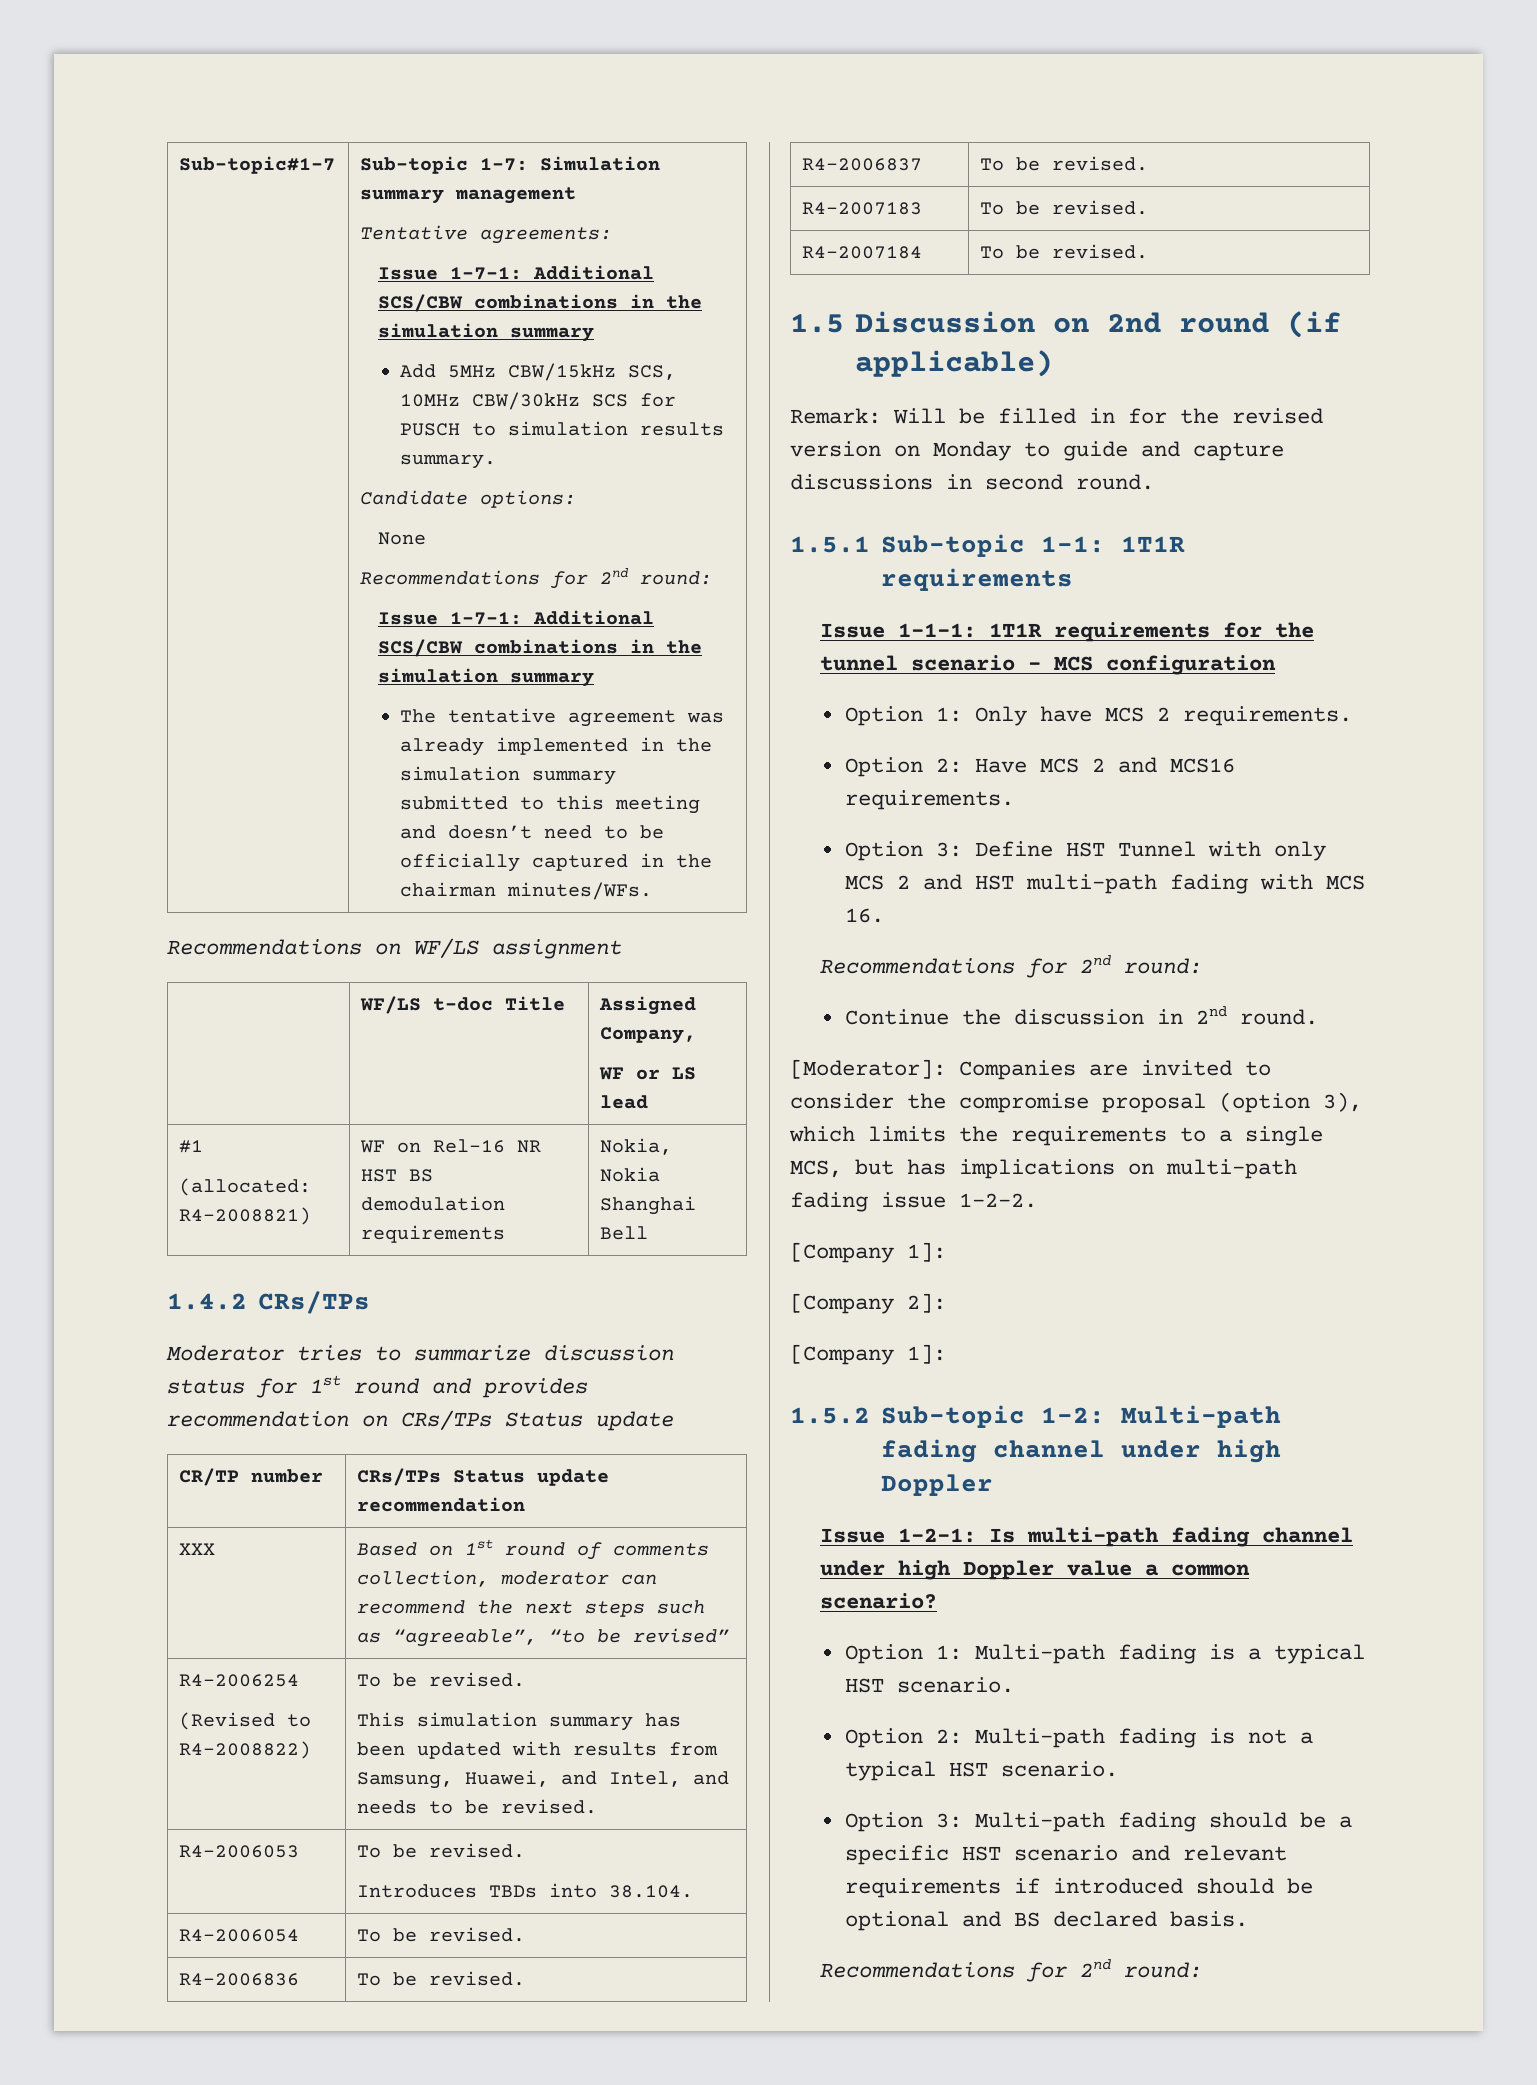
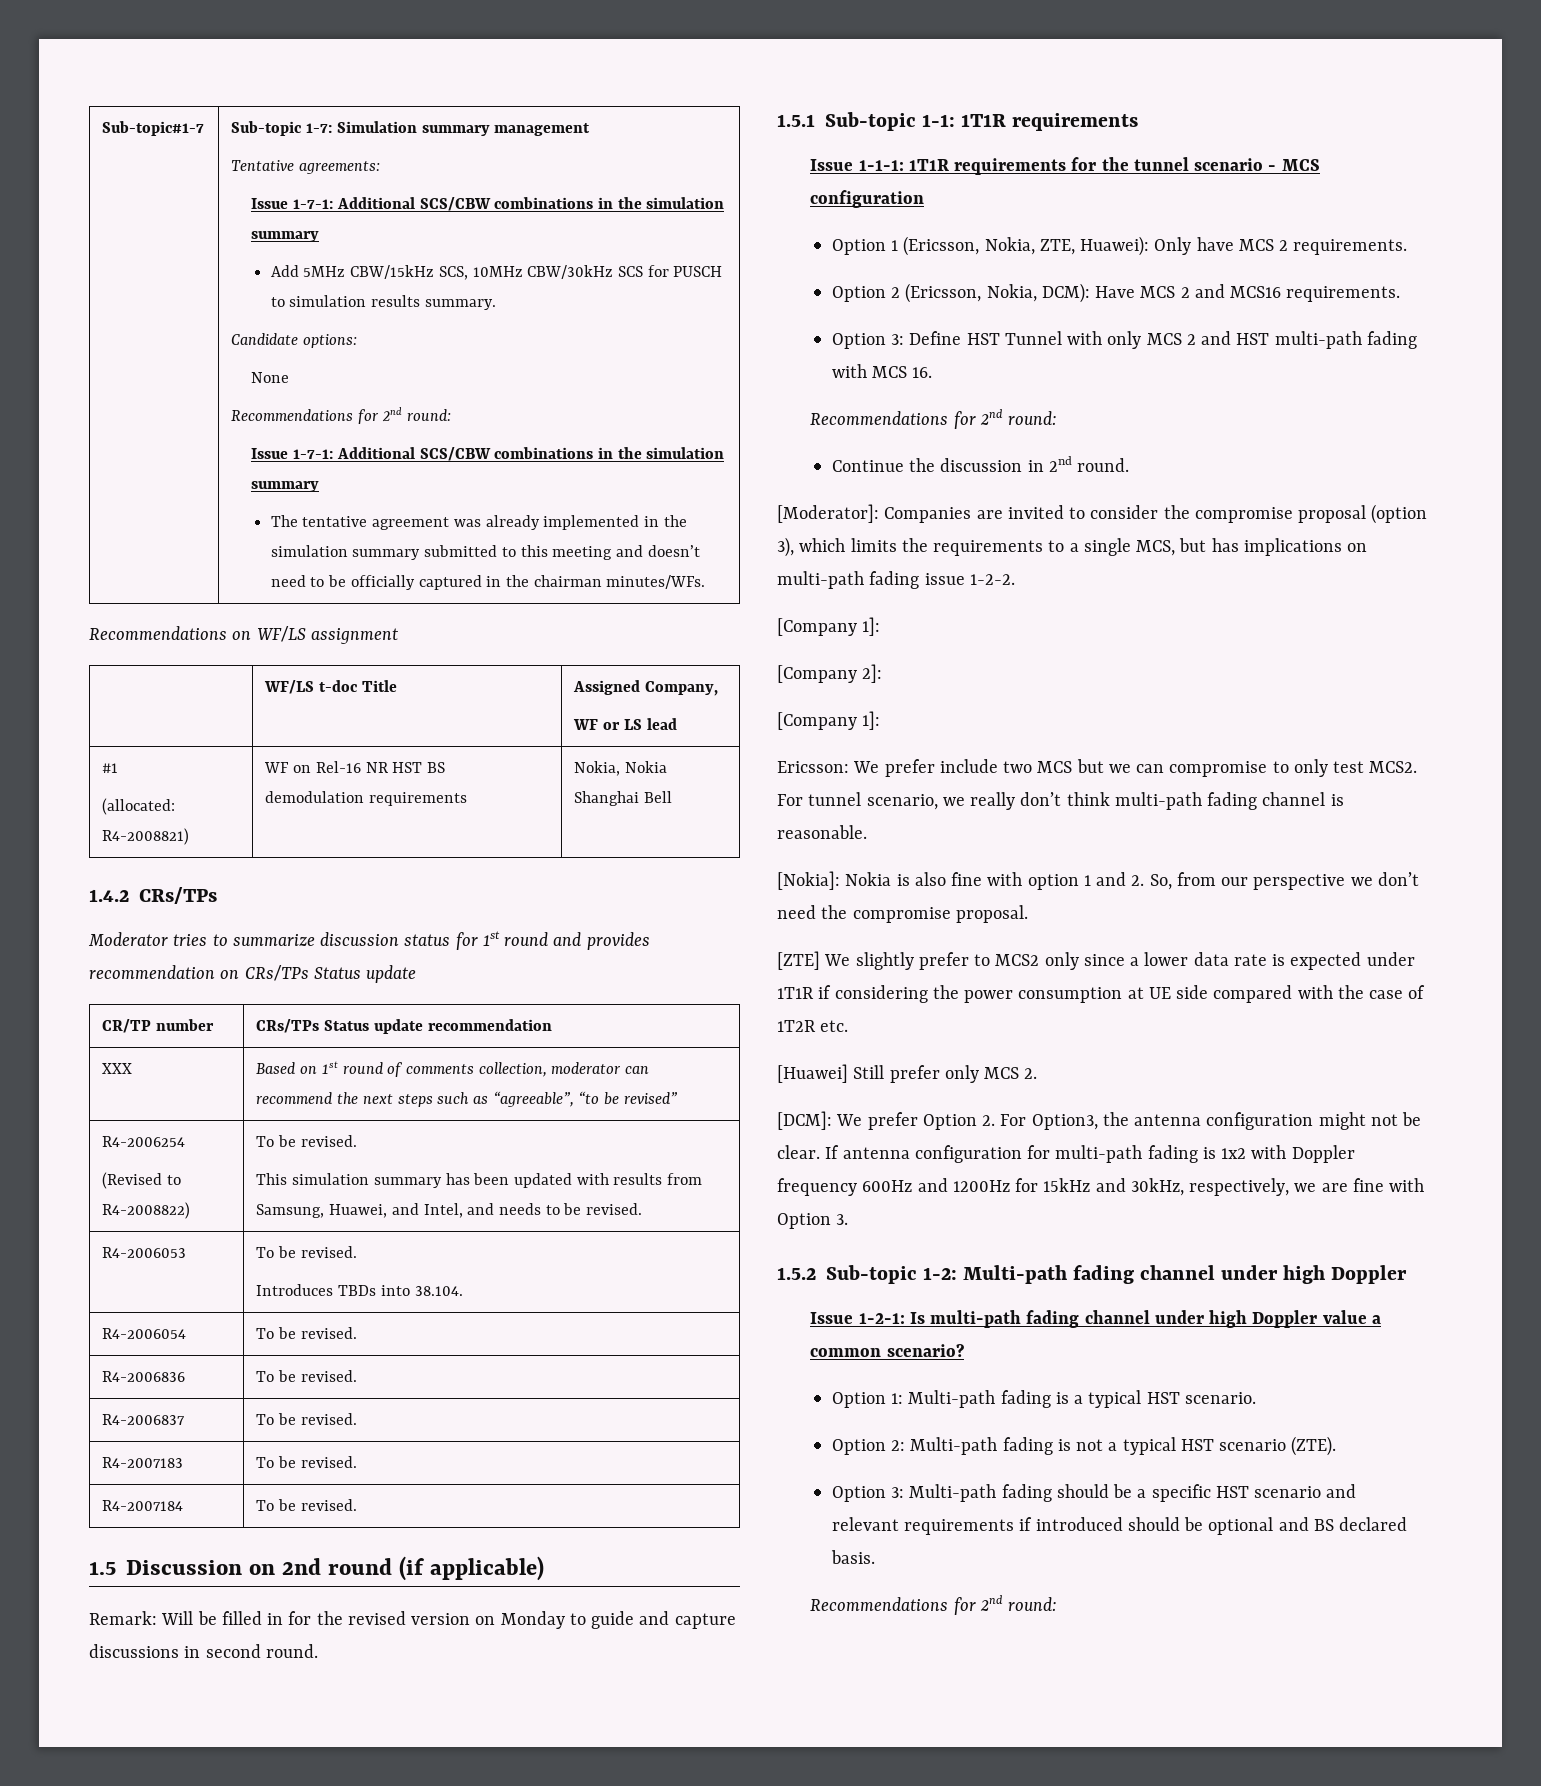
- Option 1: Only have MCS 2 requirements.
+ Option 1 (Ericsson, Nokia, ZTE, Huawei): Only have MCS 2 requirements.
- Option 2: Have MCS 2 and MCS16 requirements.
+ Option 2 (Ericsson, Nokia, DCM): Have MCS 2 and MCS16 requirements.
+ Ericsson: We prefer include two MCS but we can compromise to only test MCS2. For tunnel scenario, we really don’t think multi-path fading channel is reasonable.
+ [Nokia]: Nokia is also fine with option 1 and 2. So, from our perspective we don’t need the compromise proposal.
+ [ZTE] We slightly prefer to MCS2 only since a lower data rate is expected under 1T1R if considering the power consumption at UE side compared with the case of 1T2R etc.
+ [Huawei] Still prefer only MCS 2.
+ [DCM]: We prefer Option 2. For Option3, the antenna configuration might not be clear. If antenna configuration for multi-path fading is 1x2 with Doppler frequency 600Hz and 1200Hz for 15kHz and 30kHz, respectively, we are fine with Option 3.
- Option 2: Multi-path fading is not a typical HST scenario.
+ Option 2: Multi-path fading is not a typical HST scenario (ZTE).

